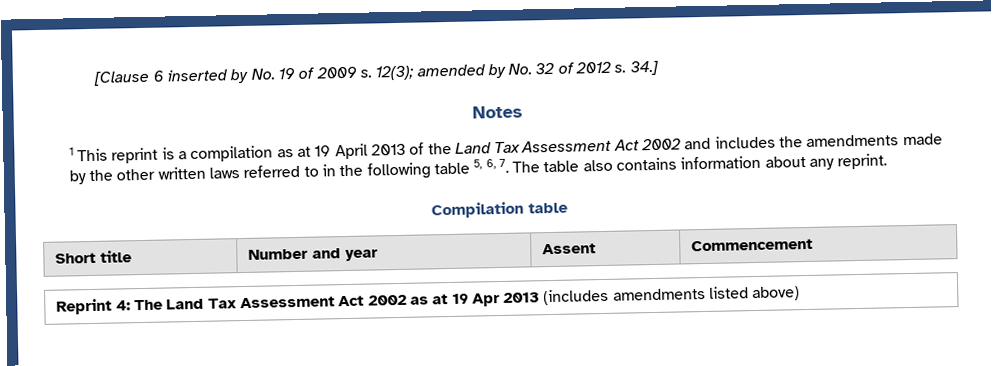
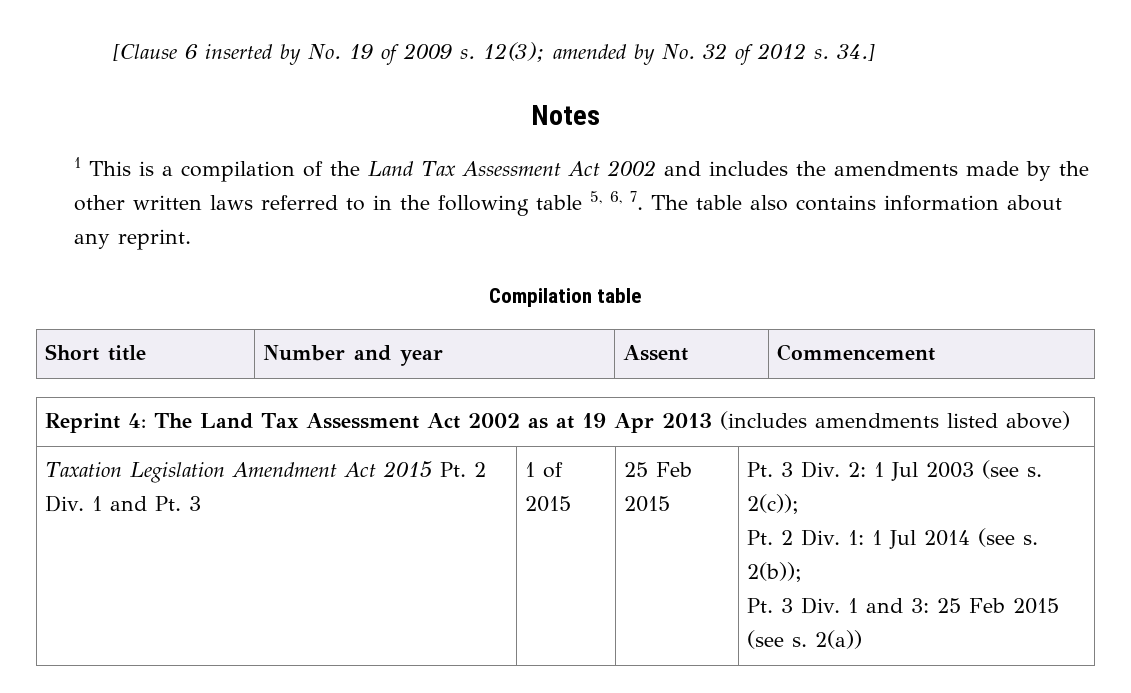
- 1 This reprint is a compilation as at 19 April 2013 of the Land Tax Assessment Act 2002 and includes the amendments made by the other written laws referred to in the following table 5, 6, 7. The table also contains information about any reprint.
+ 1 This is a compilation of the Land Tax Assessment Act 2002 and includes the amendments made by the other written laws referred to in the following table 5, 6, 7. The table also contains information about any reprint.
+ Taxation Legislation Amendment Act 2015 Pt. 2 Div. 1 and Pt. 3 | 1 of 2015 | 25 Feb 2015 | Pt. 3 Div. 2: 1 Jul 2003 (see s. 2(c));
+ Pt. 2 Div. 1: 1 Jul 2014 (see s. 2(b));
+ Pt. 3 Div. 1 and 3: 25 Feb 2015 (see s. 2(a))

